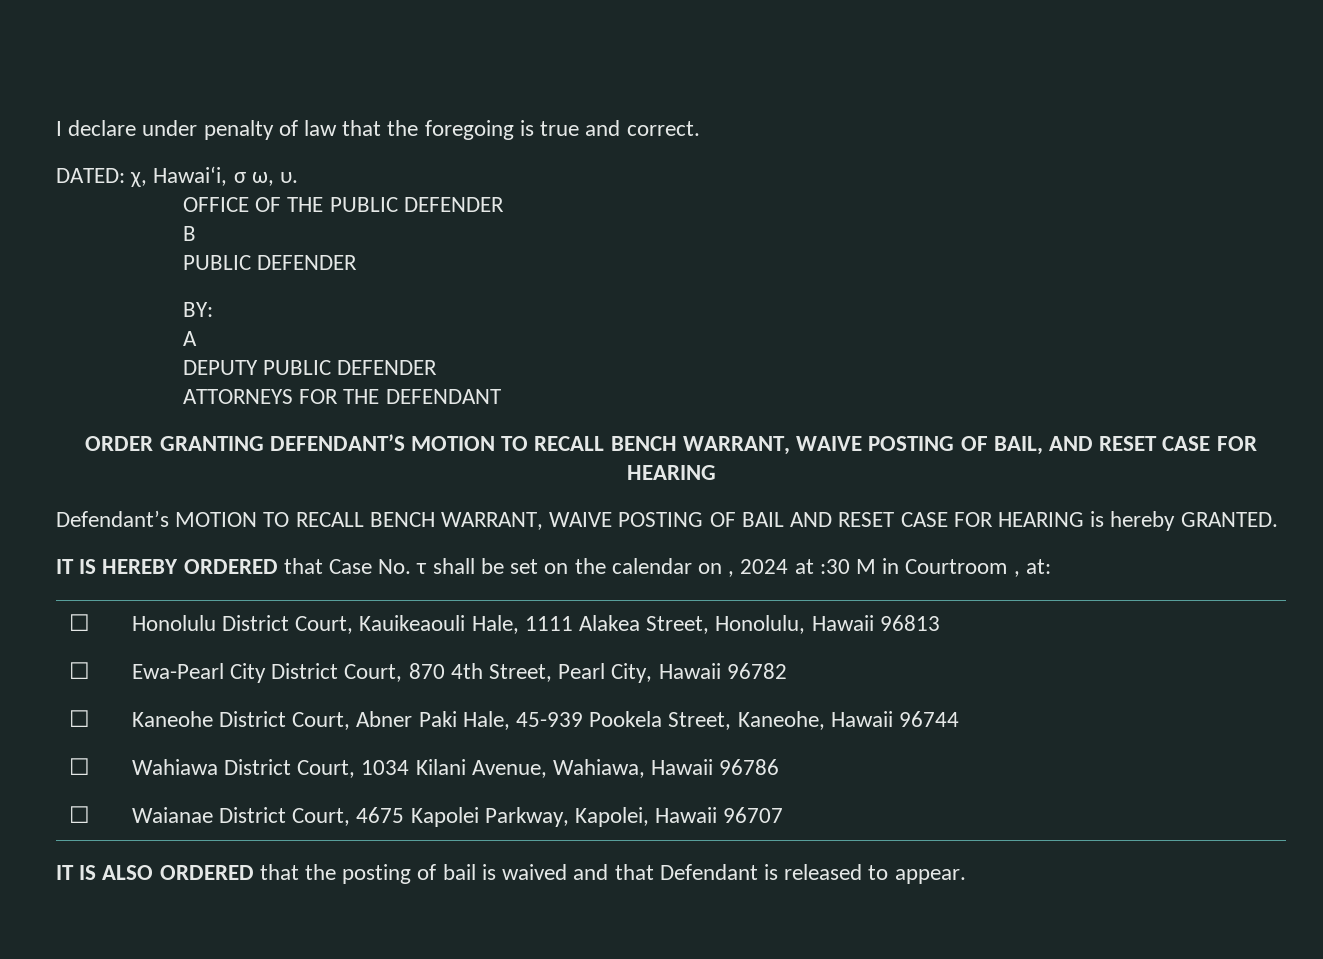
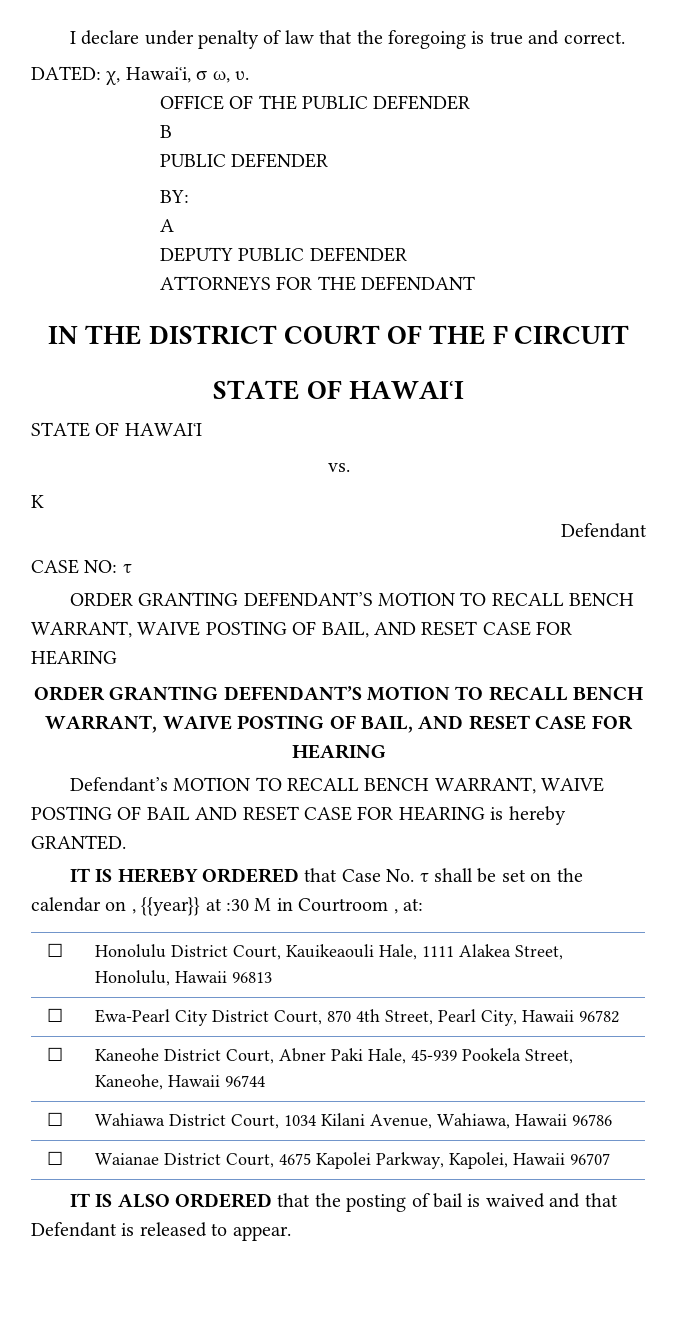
+ IN THE DISTRICT COURT OF THE Ϝ CIRCUIT
+ STATE OF HAWAIʻI
+ STATE OF HAWAIʻI
+ vs.
+ Κ
+ Defendant
+ CASE NO: τ
+ ORDER GRANTING DEFENDANT’S MOTION TO RECALL BENCH WARRANT, WAIVE POSTING OF BAIL, AND RESET CASE FOR HEARING
- IT IS HEREBY ORDERED that Case No. τ shall be set on the calendar on , 2024 at :30 M in Courtroom , at:
+ IT IS HEREBY ORDERED that Case No. τ shall be set on the calendar on , {{year}} at :30 M in Courtroom , at:

